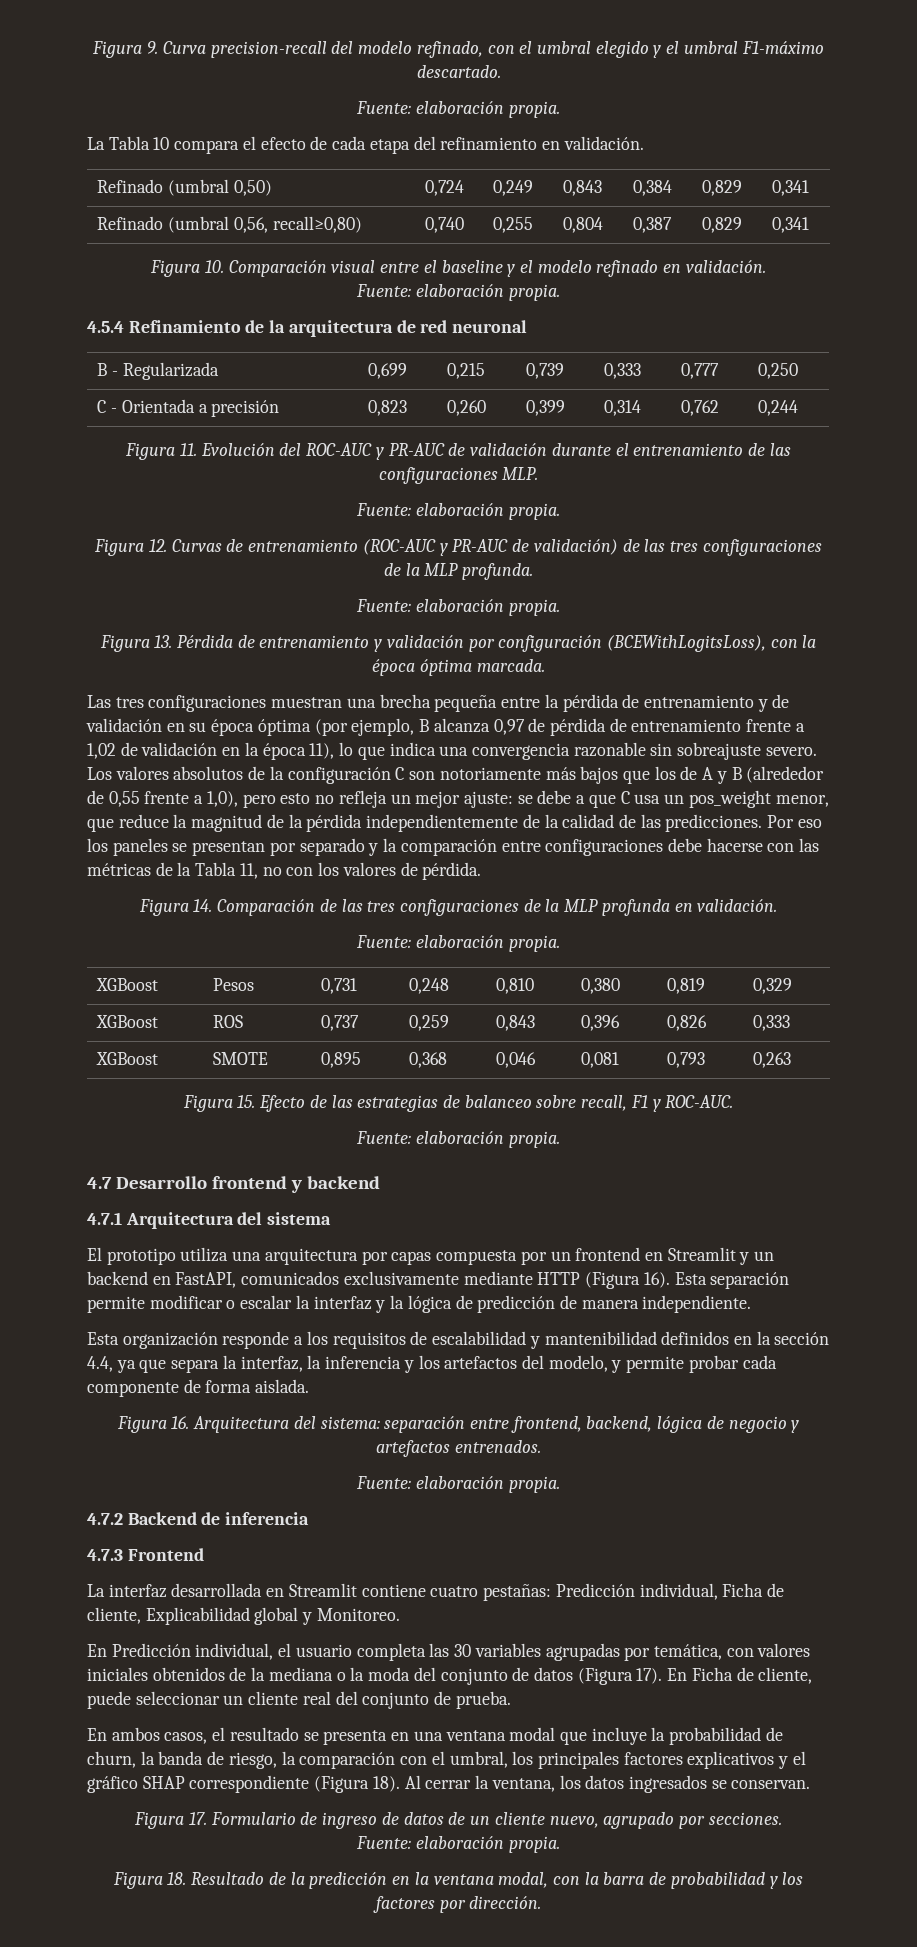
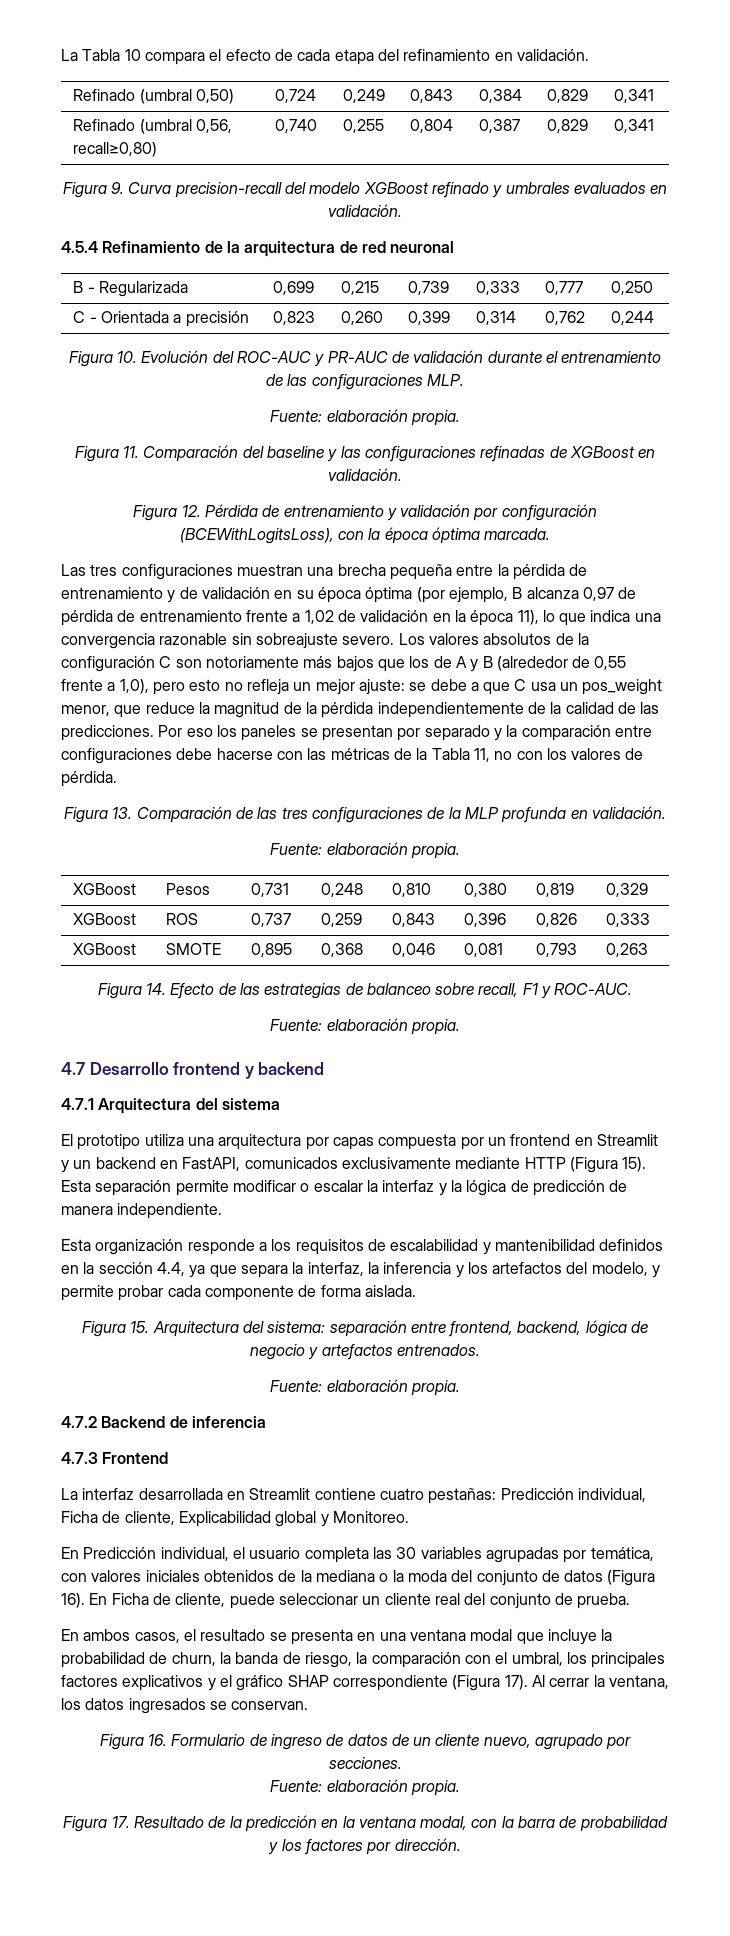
- Figura 9. Curva precision-recall del modelo refinado, con el umbral elegido y el umbral F1-máximo descartado.
- Fuente: elaboración propia.
- Figura 10. Comparación visual entre el baseline y el modelo refinado en validación.
- Fuente: elaboración propia.
+ Figura 9. Curva precision-recall del modelo XGBoost refinado y umbrales evaluados en validación.
- Figura 11. Evolución del ROC-AUC y PR-AUC de validación durante el entrenamiento de las configuraciones MLP.
+ Figura 10. Evolución del ROC-AUC y PR-AUC de validación durante el entrenamiento de las configuraciones MLP.
- Figura 12. Curvas de entrenamiento (ROC-AUC y PR-AUC de validación) de las tres configuraciones de la MLP profunda.
- Fuente: elaboración propia.
- Figura 13. Pérdida de entrenamiento y validación por configuración (BCEWithLogitsLoss), con la época óptima marcada.
+ Figura 11. Comparación del baseline y las configuraciones refinadas de XGBoost en validación.
+ Figura 12. Pérdida de entrenamiento y validación por configuración (BCEWithLogitsLoss), con la época óptima marcada.
- Figura 14. Comparación de las tres configuraciones de la MLP profunda en validación.
+ Figura 13. Comparación de las tres configuraciones de la MLP profunda en validación.
- Figura 15. Efecto de las estrategias de balanceo sobre recall, F1 y ROC-AUC.
+ Figura 14. Efecto de las estrategias de balanceo sobre recall, F1 y ROC-AUC.
- El prototipo utiliza una arquitectura por capas compuesta por un frontend en Streamlit y un backend en FastAPI, comunicados exclusivamente mediante HTTP (Figura 16).
+ El prototipo utiliza una arquitectura por capas compuesta por un frontend en Streamlit y un backend en FastAPI, comunicados exclusivamente mediante HTTP (Figura 15).
- Figura 16. Arquitectura del sistema: separación entre frontend, backend, lógica de negocio y artefactos entrenados.
+ Figura 15. Arquitectura del sistema: separación entre frontend, backend, lógica de negocio y artefactos entrenados.
- En Predicción individual, el usuario completa las 30 variables agrupadas por temática, con valores iniciales obtenidos de la mediana o la moda del conjunto de datos (Figura 17).
+ En Predicción individual, el usuario completa las 30 variables agrupadas por temática, con valores iniciales obtenidos de la mediana o la moda del conjunto de datos (Figura 16).
- En ambos casos, el resultado se presenta en una ventana modal que incluye la probabilidad de churn, la banda de riesgo, la comparación con el umbral, los principales factores explicativos y el gráfico SHAP correspondiente (Figura 18).
+ En ambos casos, el resultado se presenta en una ventana modal que incluye la probabilidad de churn, la banda de riesgo, la comparación con el umbral, los principales factores explicativos y el gráfico SHAP correspondiente (Figura 17).
- Figura 17. Formulario de ingreso de datos de un cliente nuevo, agrupado por secciones.
+ Figura 16. Formulario de ingreso de datos de un cliente nuevo, agrupado por secciones.
- Figura 18. Resultado de la predicción en la ventana modal, con la barra de probabilidad y los factores por dirección.
+ Figura 17. Resultado de la predicción en la ventana modal, con la barra de probabilidad y los factores por dirección.

